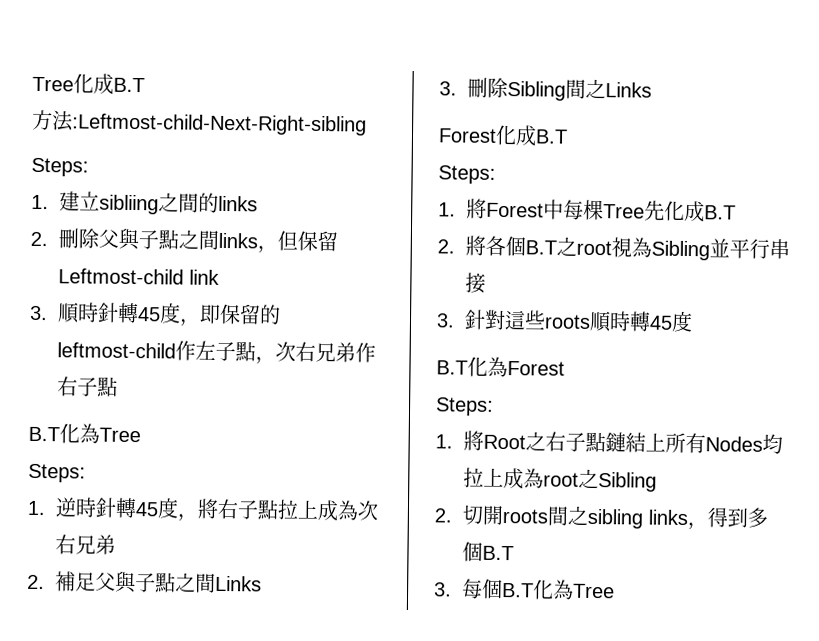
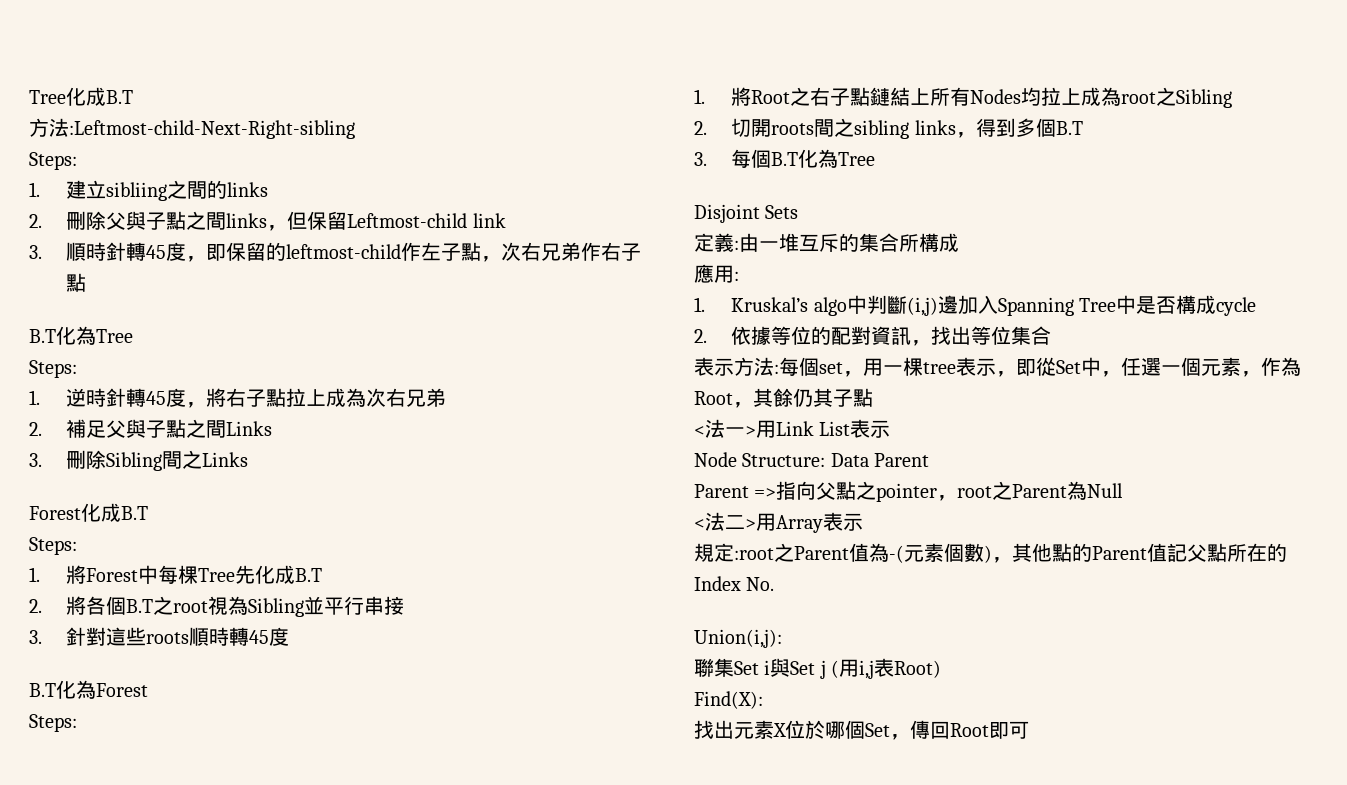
+ Disjoint Sets
+ 定義:由一堆互斥的集合所構成
+ 應用:
+ 1. Kruskal’s algo中判斷(i,j)邊加入Spanning Tree中是否構成cycle
+ 2.依據等位的配對資訊，找出等位集合
+ 表示方法:每個set，用一棵tree表示，即從Set中，任選一個元素，作為Root，其餘仍其子點
+ <法一>用Link List表示
+ Node Structure: Data Parent
+ Parent =>指向父點之pointer，root之Parent為Null
+ <法二>用Array表示
+ 規定:root之Parent值為-(元素個數)，其他點的Parent值記父點所在的Index No.
+ Union(i,j):
+ 聯集Set i與Set j (用i,j表Root)
+ Find(X):
+ 找出元素X位於哪個Set，傳回Root即可

